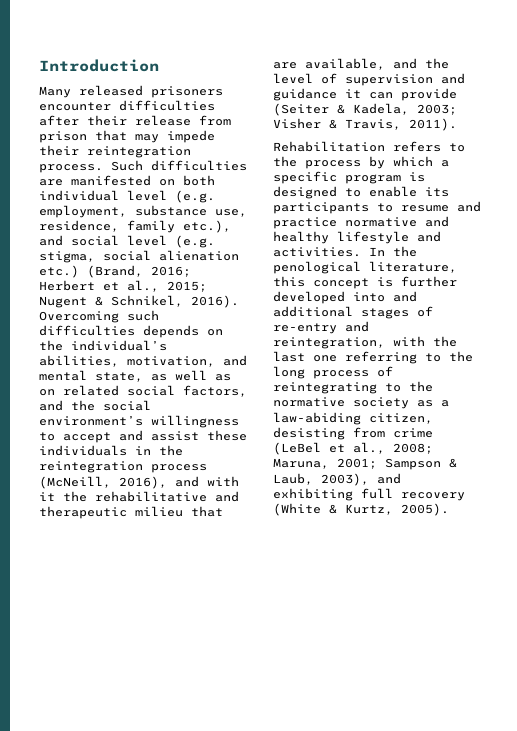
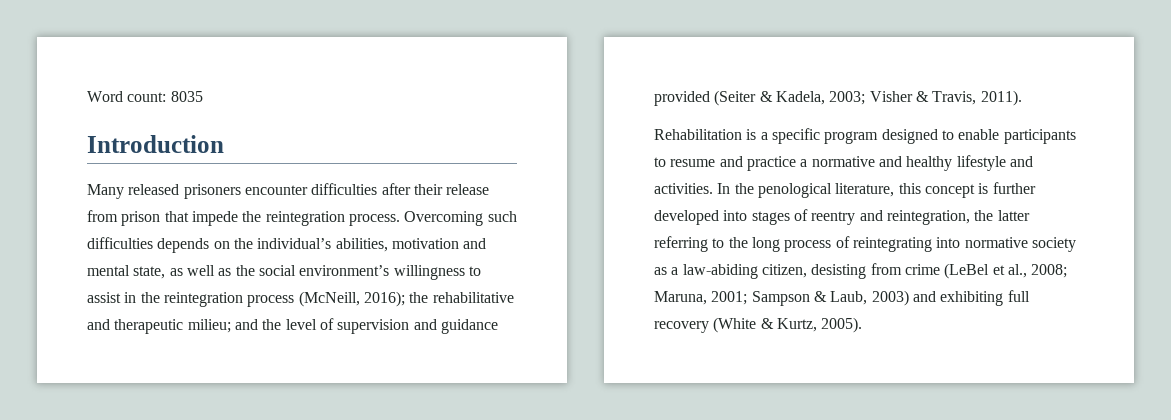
+ Word count: 8035
- Many released prisoners encounter difficulties after their release from prison that may impede their reintegration process. Such difficulties are manifested on both individual level (e.g. employment, substance use, residence, family etc.), and social level (e.g. stigma, social alienation etc.) (Brand, 2016; Herbert et al., 2015; Nugent & Schnikel, 2016).
+ Many released prisoners encounter difficulties after their release from prison that impede the reintegration process.
- Overcoming such difficulties depends on the individual’s abilities, motivation, and mental state, as well as on related social factors, and the social environment’s willingness to accept and assist these individuals in the reintegration process (McNeill, 2016), and with it the rehabilitative and therapeutic milieu that are available, and the level of supervision and guidance it can provide (Seiter & Kadela, 2003; Visher & Travis, 2011).
+ Overcoming such difficulties depends on the individual’s abilities, motivation and mental state, as well as the social environment’s willingness to assist in the reintegration process (McNeill, 2016); the rehabilitative and therapeutic milieu; and the level of supervision and guidance provided (Seiter & Kadela, 2003; Visher & Travis, 2011).
- Rehabilitation refers to the process by which a specific program is designed to enable its participants to resume and practice normative and healthy lifestyle and activities.
+ Rehabilitation is a specific program designed to enable participants to resume and practice a normative and healthy lifestyle and activities.
- In the penological literature, this concept is further developed into and additional stages of re-entry and reintegration, with the last one referring to the long process of reintegrating to the normative society as a law-abiding citizen, desisting from crime (LeBel et al., 2008; Maruna, 2001; Sampson & Laub, 2003), and exhibiting full recovery (White & Kurtz, 2005).
+ In the penological literature, this concept is further developed into stages of reentry and reintegration, the latter referring to the long process of reintegrating into normative society as a law-abiding citizen, desisting from crime (LeBel et al., 2008; Maruna, 2001; Sampson & Laub, 2003) and exhibiting full recovery (White & Kurtz, 2005).

